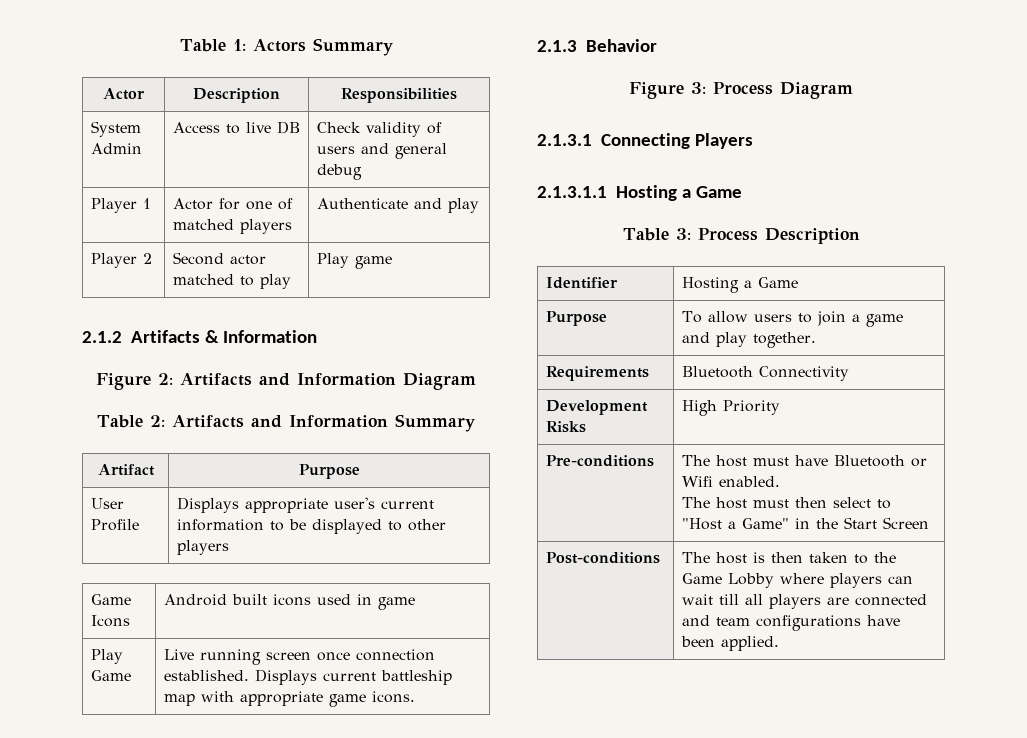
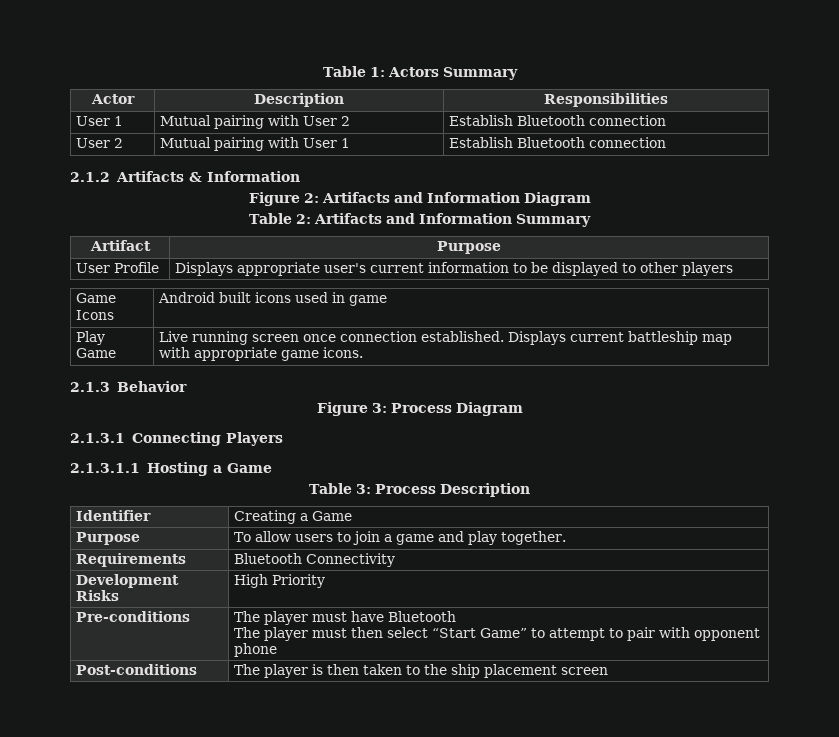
- System Admin | Access to live DB | Check validity of users and general debug
- Player 1 | Actor for one of matched players | Authenticate and play
- Player 2 | Second actor matched to play | Play game
+ User 1 | Mutual pairing with User 2 | Establish Bluetooth connection
+ User 2 | Mutual pairing with User 1 | Establish Bluetooth connection
- Identifier | Hosting a Game
+ Identifier | Creating a Game
- Pre-conditions | The host must have Bluetooth or Wifi enabled.
- The host must then select to "Host a Game" in the Start Screen
+ Pre-conditions | The player must have Bluetooth
+ The player must then select “Start Game” to attempt to pair with opponent phone
- Post-conditions | The host is then taken to the Game Lobby where players can wait till all players are connected and team configurations have been applied.
+ Post-conditions | The player is then taken to the ship placement screen

